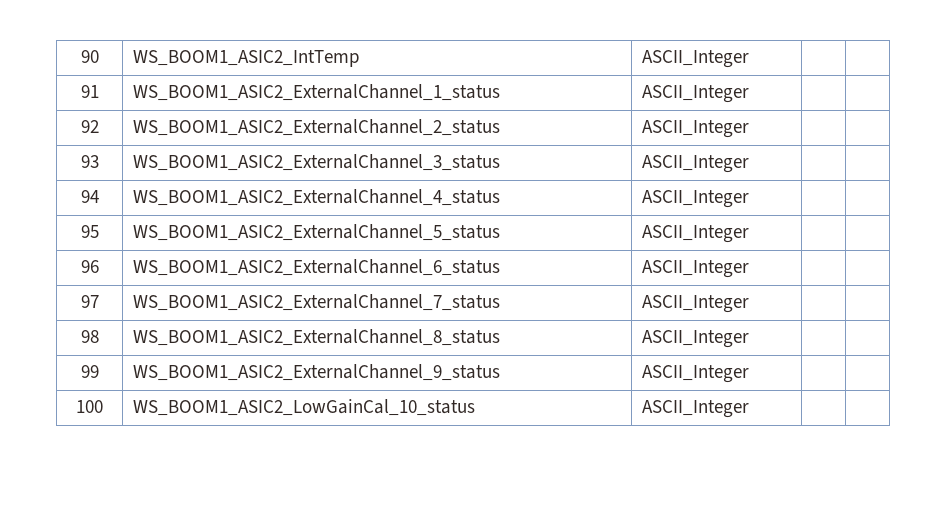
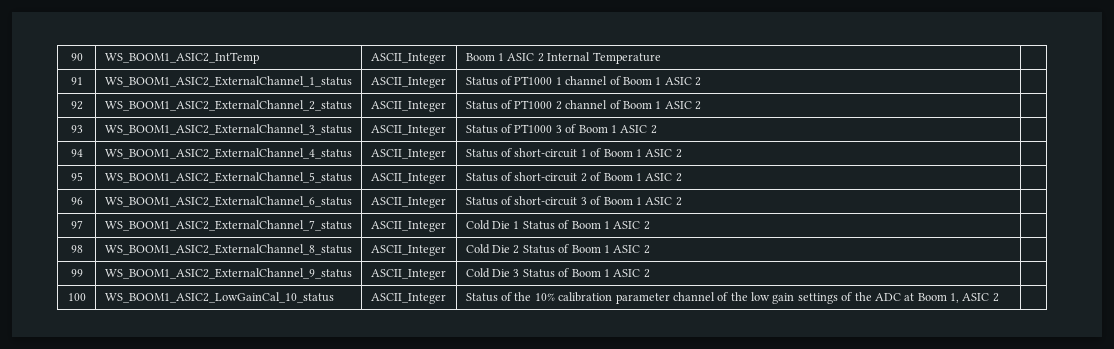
- 90 | WS_BOOM1_ASIC2_IntTemp | ASCII_Integer | |
- 91 | WS_BOOM1_ASIC2_ExternalChannel_1_status | ASCII_Integer | |
- 92 | WS_BOOM1_ASIC2_ExternalChannel_2_status | ASCII_Integer | |
- 93 | WS_BOOM1_ASIC2_ExternalChannel_3_status | ASCII_Integer | |
- 94 | WS_BOOM1_ASIC2_ExternalChannel_4_status | ASCII_Integer | |
- 95 | WS_BOOM1_ASIC2_ExternalChannel_5_status | ASCII_Integer | |
- 96 | WS_BOOM1_ASIC2_ExternalChannel_6_status | ASCII_Integer | |
- 97 | WS_BOOM1_ASIC2_ExternalChannel_7_status | ASCII_Integer | |
- 98 | WS_BOOM1_ASIC2_ExternalChannel_8_status | ASCII_Integer | |
- 99 | WS_BOOM1_ASIC2_ExternalChannel_9_status | ASCII_Integer | |
- 100 | WS_BOOM1_ASIC2_LowGainCal_10_status | ASCII_Integer | |
+ 90 | WS_BOOM1_ASIC2_IntTemp | ASCII_Integer | Boom 1 ASIC 2 Internal Temperature |
+ 91 | WS_BOOM1_ASIC2_ExternalChannel_1_status | ASCII_Integer | Status of PT1000 1 channel of Boom 1 ASIC 2 |
+ 92 | WS_BOOM1_ASIC2_ExternalChannel_2_status | ASCII_Integer | Status of PT1000 2 channel of Boom 1 ASIC 2 |
+ 93 | WS_BOOM1_ASIC2_ExternalChannel_3_status | ASCII_Integer | Status of PT1000 3 of Boom 1 ASIC 2 |
+ 94 | WS_BOOM1_ASIC2_ExternalChannel_4_status | ASCII_Integer | Status of short-circuit 1 of Boom 1 ASIC 2 |
+ 95 | WS_BOOM1_ASIC2_ExternalChannel_5_status | ASCII_Integer | Status of short-circuit 2 of Boom 1 ASIC 2 |
+ 96 | WS_BOOM1_ASIC2_ExternalChannel_6_status | ASCII_Integer | Status of short-circuit 3 of Boom 1 ASIC 2 |
+ 97 | WS_BOOM1_ASIC2_ExternalChannel_7_status | ASCII_Integer | Cold Die 1 Status of Boom 1 ASIC 2 |
+ 98 | WS_BOOM1_ASIC2_ExternalChannel_8_status | ASCII_Integer | Cold Die 2 Status of Boom 1 ASIC 2 |
+ 99 | WS_BOOM1_ASIC2_ExternalChannel_9_status | ASCII_Integer | Cold Die 3 Status of Boom 1 ASIC 2 |
+ 100 | WS_BOOM1_ASIC2_LowGainCal_10_status | ASCII_Integer | Status of the 10% calibration parameter channel of the low gain settings of the ADC at Boom 1, ASIC 2 |

